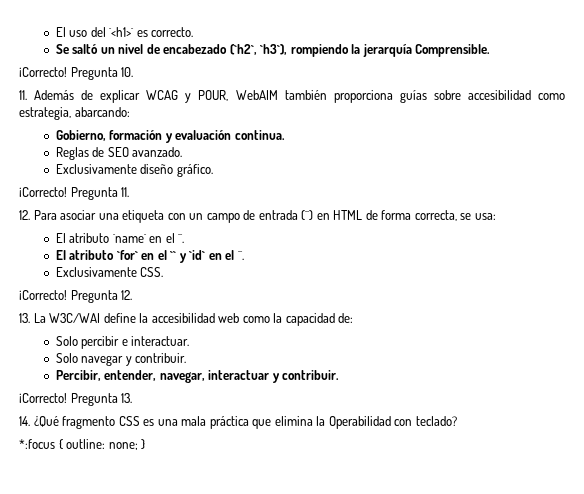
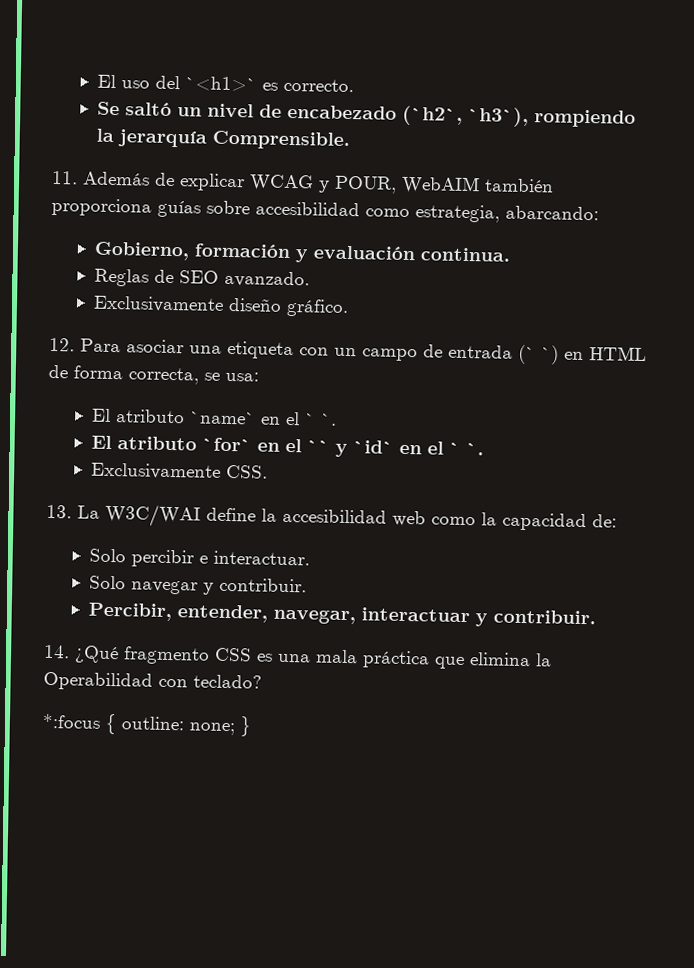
- ¡Correcto! Pregunta 10.
- ¡Correcto! Pregunta 11.
- 12. Para asociar una etiqueta con un campo de entrada (``) en HTML de forma correcta, se usa:
+ 12. Para asociar una etiqueta con un campo de entrada (` `) en HTML de forma correcta, se usa:
- El atributo `name` en el ``.
+ El atributo `name` en el ` `.
- El atributo `for` en el `` y `id` en el ``.
+ El atributo `for` en el `` y `id` en el ` `.
- ¡Correcto! Pregunta 12.
- ¡Correcto! Pregunta 13.

